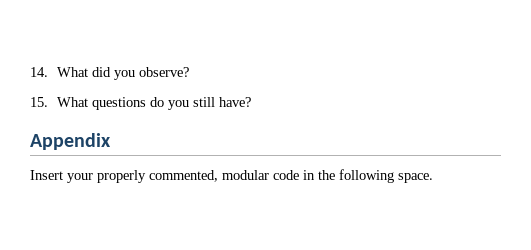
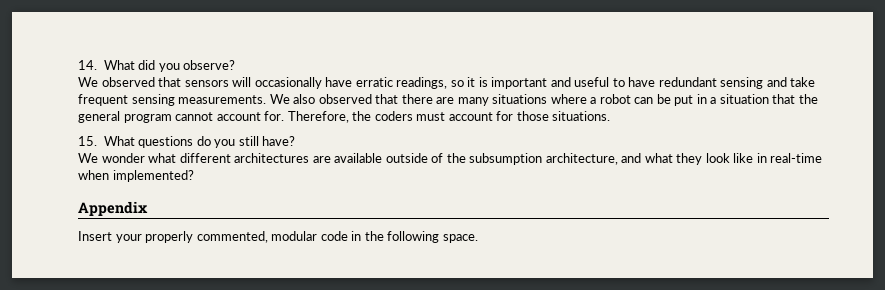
+ We observed that sensors will occasionally have erratic readings, so it is important and useful to have redundant sensing and take frequent sensing measurements. We also observed that there are many situations where a robot can be put in a situation that the general program cannot account for. Therefore, the coders must account for those situations.
+ We wonder what different architectures are available outside of the subsumption architecture, and what they look like in real-time when implemented?

